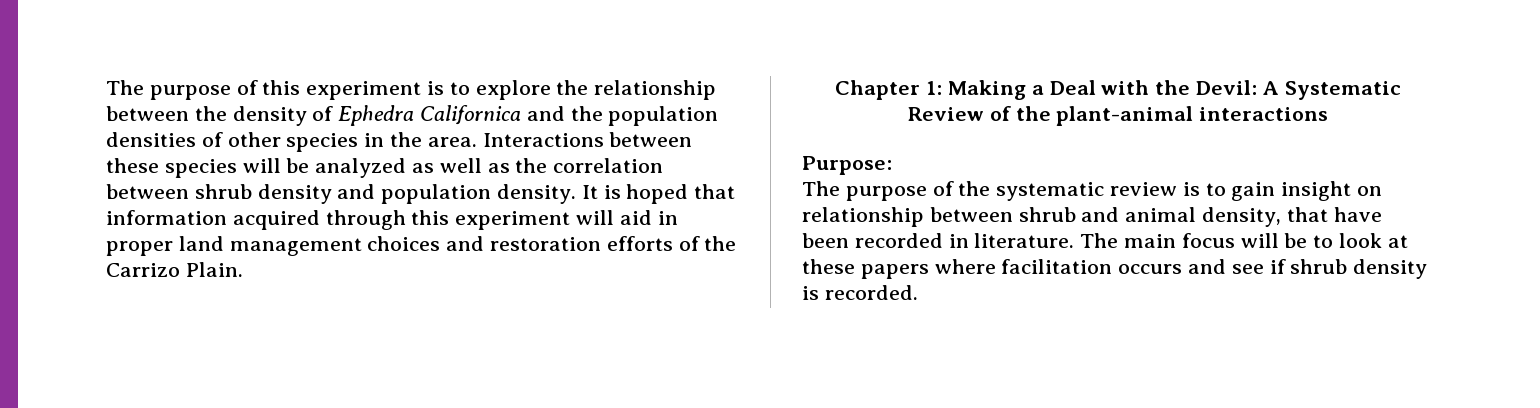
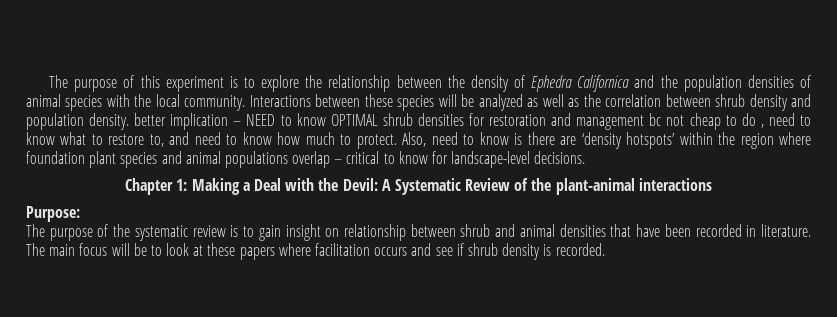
- The purpose of this experiment is to explore the relationship between the density of Ephedra Californica and the population densities of other species in the area.
+ The purpose of this experiment is to explore the relationship between the density of Ephedra Californica and the population densities of animal species with the local community.
- Interactions between these species will be analyzed as well as the correlation between shrub density and population density. It is hoped that information acquired through this experiment will aid in proper land management choices and restoration efforts of the Carrizo Plain.
+ Interactions between these species will be analyzed as well as the correlation between shrub density and population density. better implication – NEED to know OPTIMAL shrub densities for restoration and management bc not cheap to do , need to know what to restore to, and need to know how much to protect. Also, need to know is there are ‘density hotspots’ within the region where foundation plant species and animal populations overlap – critical to know for landscape-level decisions.
- The purpose of the systematic review is to gain insight on relationship between shrub and animal density, that have been recorded in literature.
+ The purpose of the systematic review is to gain insight on relationship between shrub and animal densities that have been recorded in literature.

